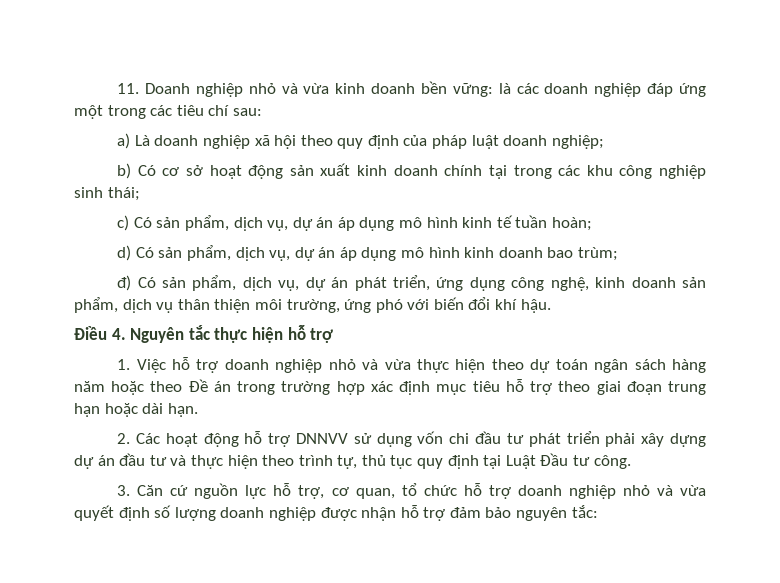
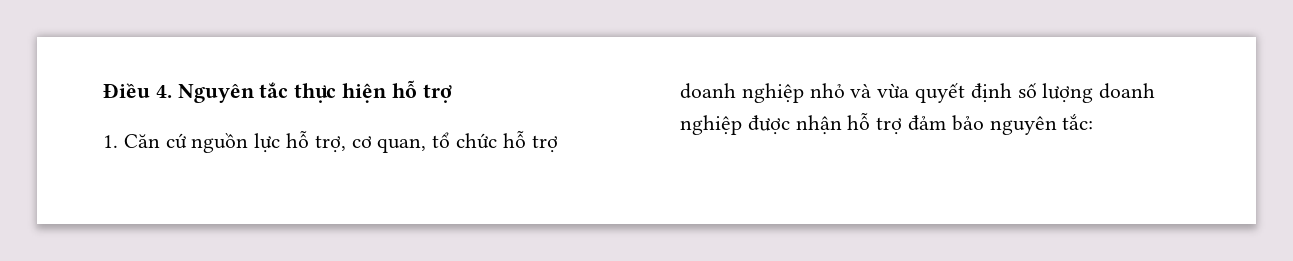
- 11. Doanh nghiệp nhỏ và vừa kinh doanh bền vững: là các doanh nghiệp đáp ứng một trong các tiêu chí sau:
- a) Là doanh nghiệp xã hội theo quy định của pháp luật doanh nghiệp;
- b) Có cơ sở hoạt động sản xuất kinh doanh chính tại trong các khu công nghiệp sinh thái;
- c) Có sản phẩm, dịch vụ, dự án áp dụng mô hình kinh tế tuần hoàn;
- d) Có sản phẩm, dịch vụ, dự án áp dụng mô hình kinh doanh bao trùm;
- đ) Có sản phẩm, dịch vụ, dự án phát triển, ứng dụng công nghệ, kinh doanh sản phẩm, dịch vụ thân thiện môi trường, ứng phó với biến đổi khí hậu.
- 1. Việc hỗ trợ doanh nghiệp nhỏ và vừa thực hiện theo dự toán ngân sách hàng năm hoặc theo Đề án trong trường hợp xác định mục tiêu hỗ trợ theo giai đoạn trung hạn hoặc dài hạn.
- 2. Các hoạt động hỗ trợ DNNVV sử dụng vốn chi đầu tư phát triển phải xây dựng dự án đầu tư và thực hiện theo trình tự, thủ tục quy định tại Luật Đầu tư công.
- 3. Căn cứ nguồn lực hỗ trợ, cơ quan, tổ chức hỗ trợ doanh nghiệp nhỏ và vừa quyết định số lượng doanh nghiệp được nhận hỗ trợ đảm bảo nguyên tắc:
+ 1. Căn cứ nguồn lực hỗ trợ, cơ quan, tổ chức hỗ trợ doanh nghiệp nhỏ và vừa quyết định số lượng doanh nghiệp được nhận hỗ trợ đảm bảo nguyên tắc:

